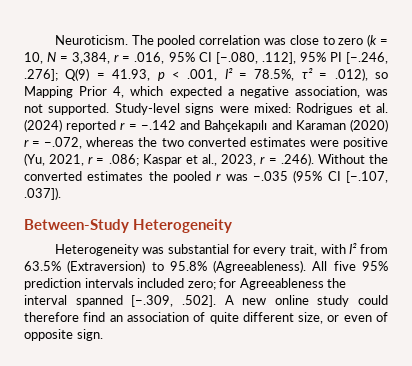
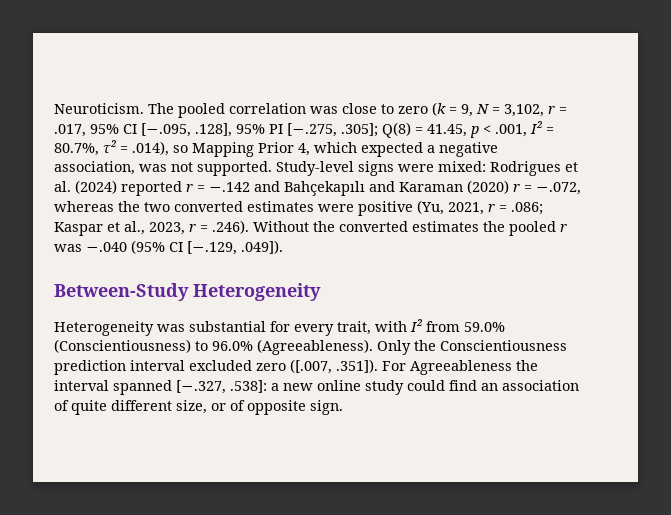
- The pooled correlation was close to zero (k = 10, N = 3,384, r = .016, 95% CI [−.080, .112], 95% PI [−.246, .276]; Q(9) = 41.93, p < .001, I² = 78.5%, τ² = .012), so Mapping Prior 4, which expected a negative association, was not supported.
+ The pooled correlation was close to zero (k = 9, N = 3,102, r = .017, 95% CI [−.095, .128], 95% PI [−.275, .305]; Q(8) = 41.45, p < .001, I² = 80.7%, τ² = .014), so Mapping Prior 4, which expected a negative association, was not supported.
- Study-level signs were mixed: Rodrigues et al. (2024) reported r = −.142 and Bahçekapılı and Karaman (2020) r = −.072, whereas the two converted estimates were positive (Yu, 2021, r = .086; Kaspar et al., 2023, r = .246). Without the converted estimates the pooled r was −.035 (95% CI [−.107, .037]).
+ Study-level signs were mixed: Rodrigues et al. (2024) reported r = −.142 and Bahçekapılı and Karaman (2020) r = −.072, whereas the two converted estimates were positive (Yu, 2021, r = .086; Kaspar et al., 2023, r = .246). Without the converted estimates the pooled r was −.040 (95% CI [−.129, .049]).
- Heterogeneity was substantial for every trait, with I² from 63.5% (Extraversion) to 95.8% (Agreeableness). All five 95% prediction intervals included zero; for Agreeableness the interval spanned [−.309, .502]. A new online study could therefore find an association of quite different size, or even of opposite sign.
+ Heterogeneity was substantial for every trait, with I² from 59.0% (Conscientiousness) to 96.0% (Agreeableness). Only the Conscientiousness prediction interval excluded zero ([.007, .351]). For Agreeableness the interval spanned [−.327, .538]: a new online study could find an association of quite different size, or of opposite sign.

